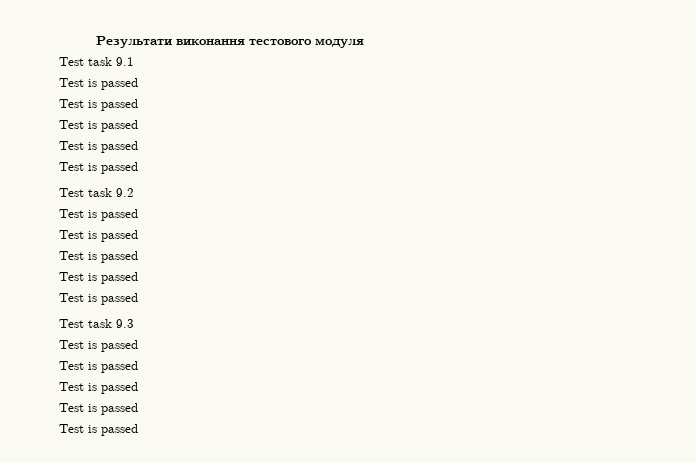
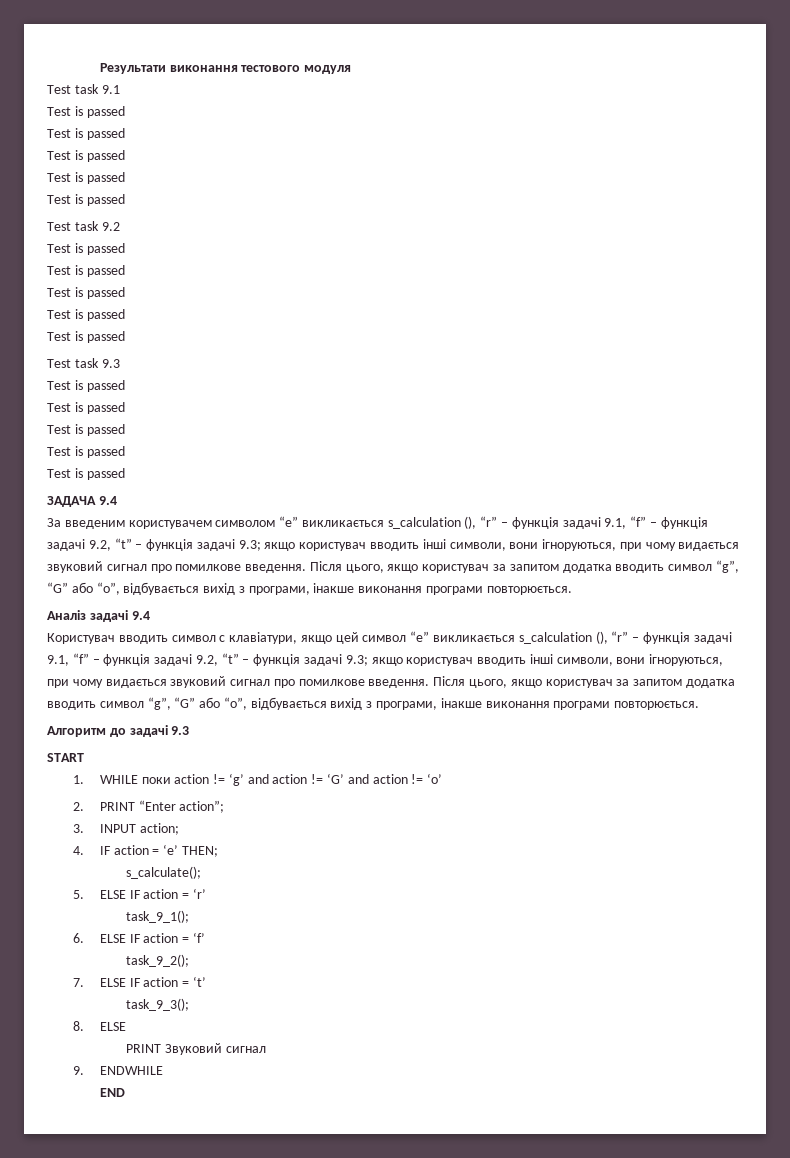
+ ЗАДАЧА 9.4
+ За введеним користувачем символом “е” викликається s_calculation (), “r” – функція задачі 9.1, “f” – функція задачі 9.2, “t” – функція задачі 9.3; якщо користувач вводить інші символи, вони ігноруються, при чому видається звуковий сигнал про помилкове введення. Після цього, якщо користувач за запитом додатка вводить символ “g”, “G” або “о”, відбувається вихід з програми, інакше виконання програми повторюється.
+ Аналіз задачі 9.4
+ Користувач вводить символ с клавіатури, якщо цей символ “е” викликається s_calculation (), “r” – функція задачі 9.1, “f” – функція задачі 9.2, “t” – функція задачі 9.3; якщо користувач вводить інші символи, вони ігноруються, при чому видається звуковий сигнал про помилкове введення. Після цього, якщо користувач за запитом додатка вводить символ “g”, “G” або “о”, відбувається вихід з програми, інакше виконання програми повторюється.
+ Алгоритм до задачі 9.3
+ START
+ 1. WHILE поки action != ‘g’ and action != ‘G’ and action != ‘o’
+ 2. PRINT “Enter action”;
+ 3. INPUT action;
+ 4. IF action = ‘e’ THEN;
+ s_calculate();
+ 5. ELSE IF action = ‘r’
+ task_9_1();
+ 6. ELSE IF action = ‘f’
+ task_9_2();
+ 7. ELSE IF action = ‘t’
+ task_9_3();
+ 8. ELSE
+ PRINT Звуковий сигнал
+ 9. ENDWHILE
+ END

